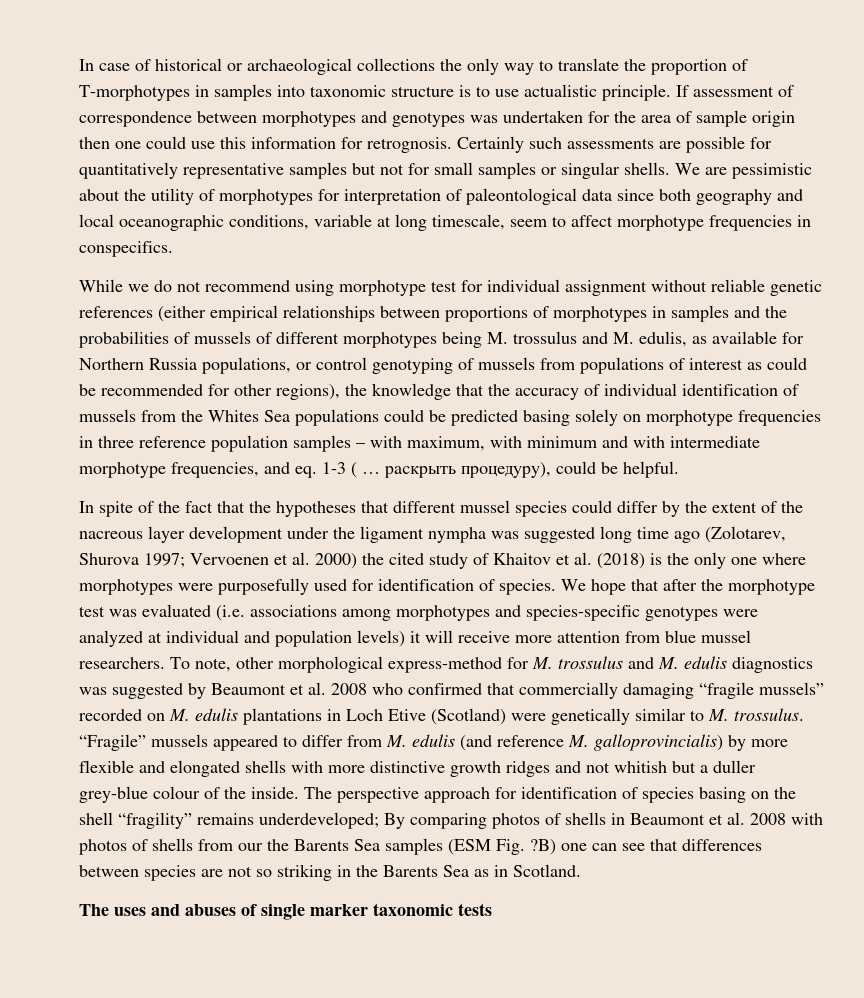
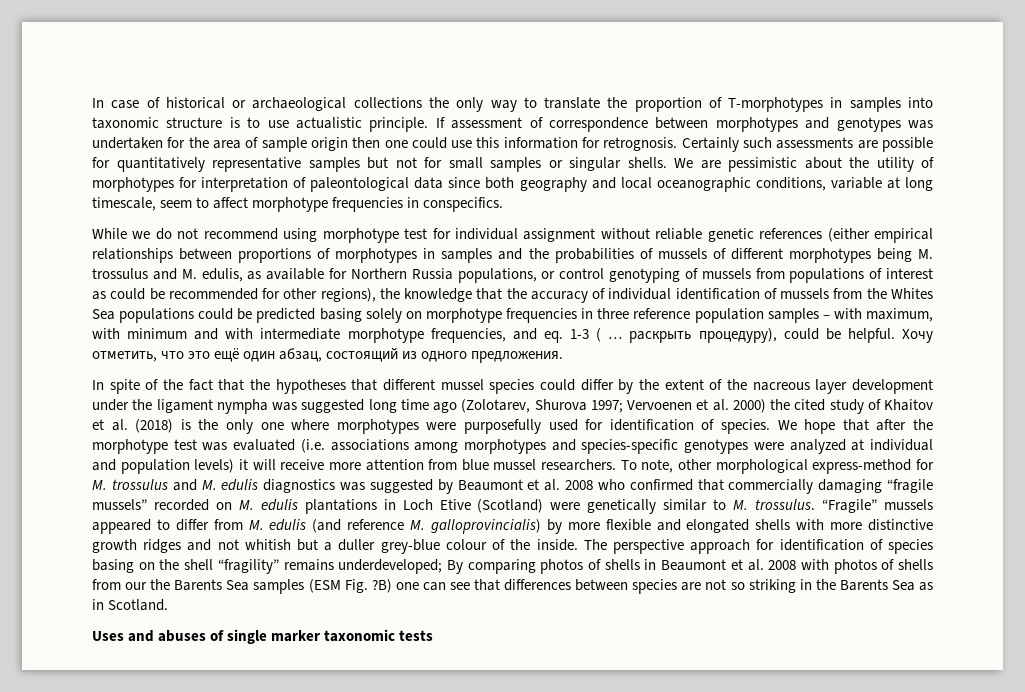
+ Хочу отметить, что это ещё один абзац, состоящий из одного предложения.
- The uses and abuses of single marker taxonomic tests
+ Uses and abuses of single marker taxonomic tests

